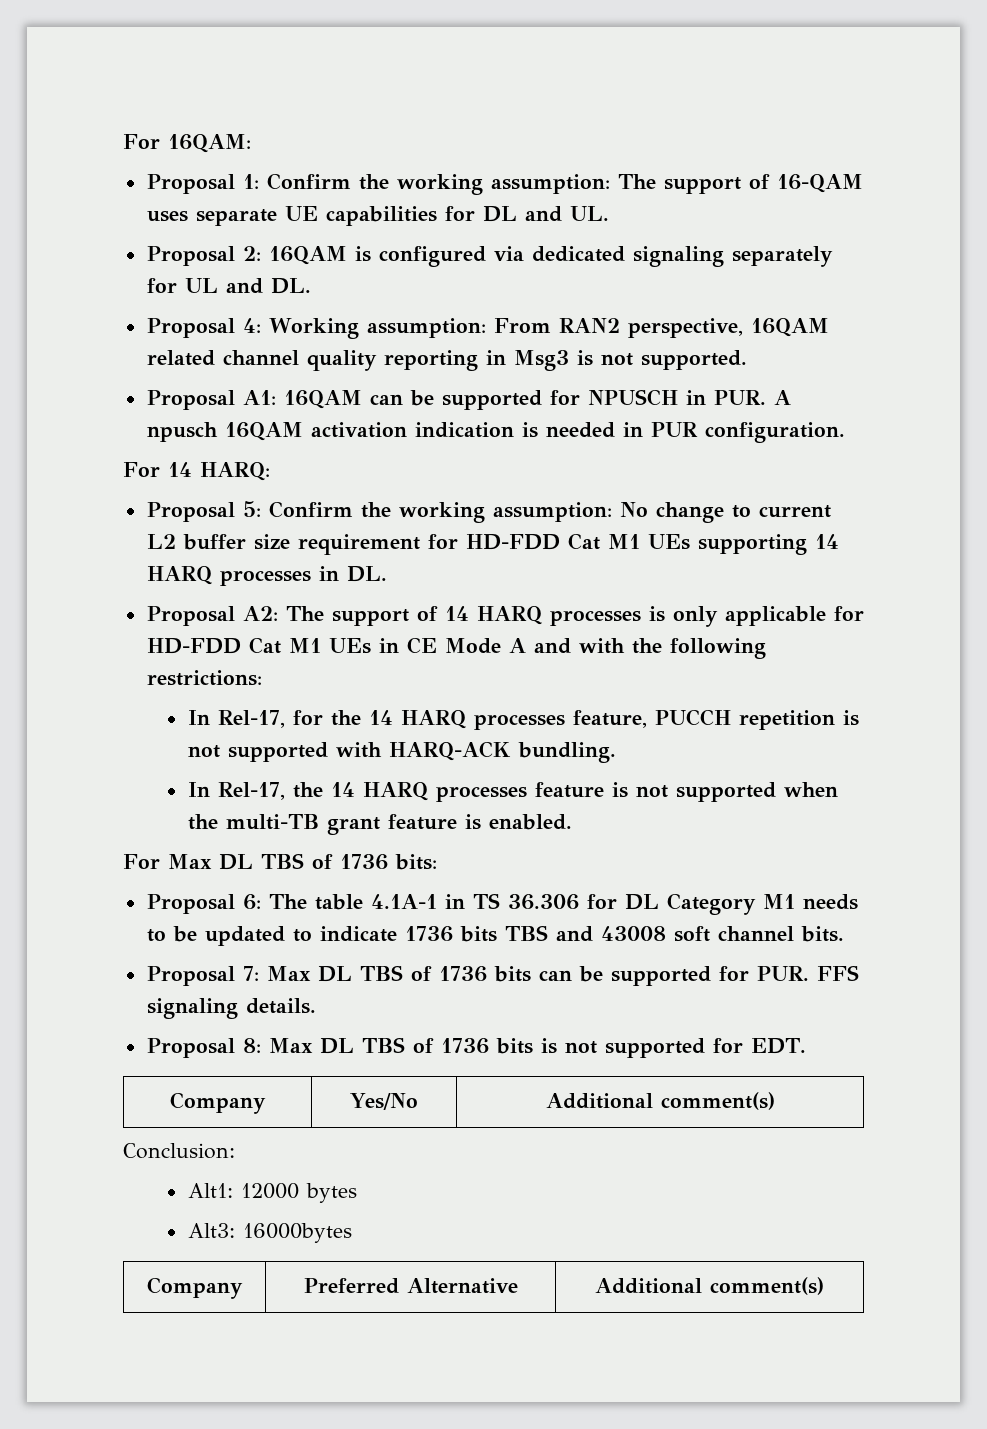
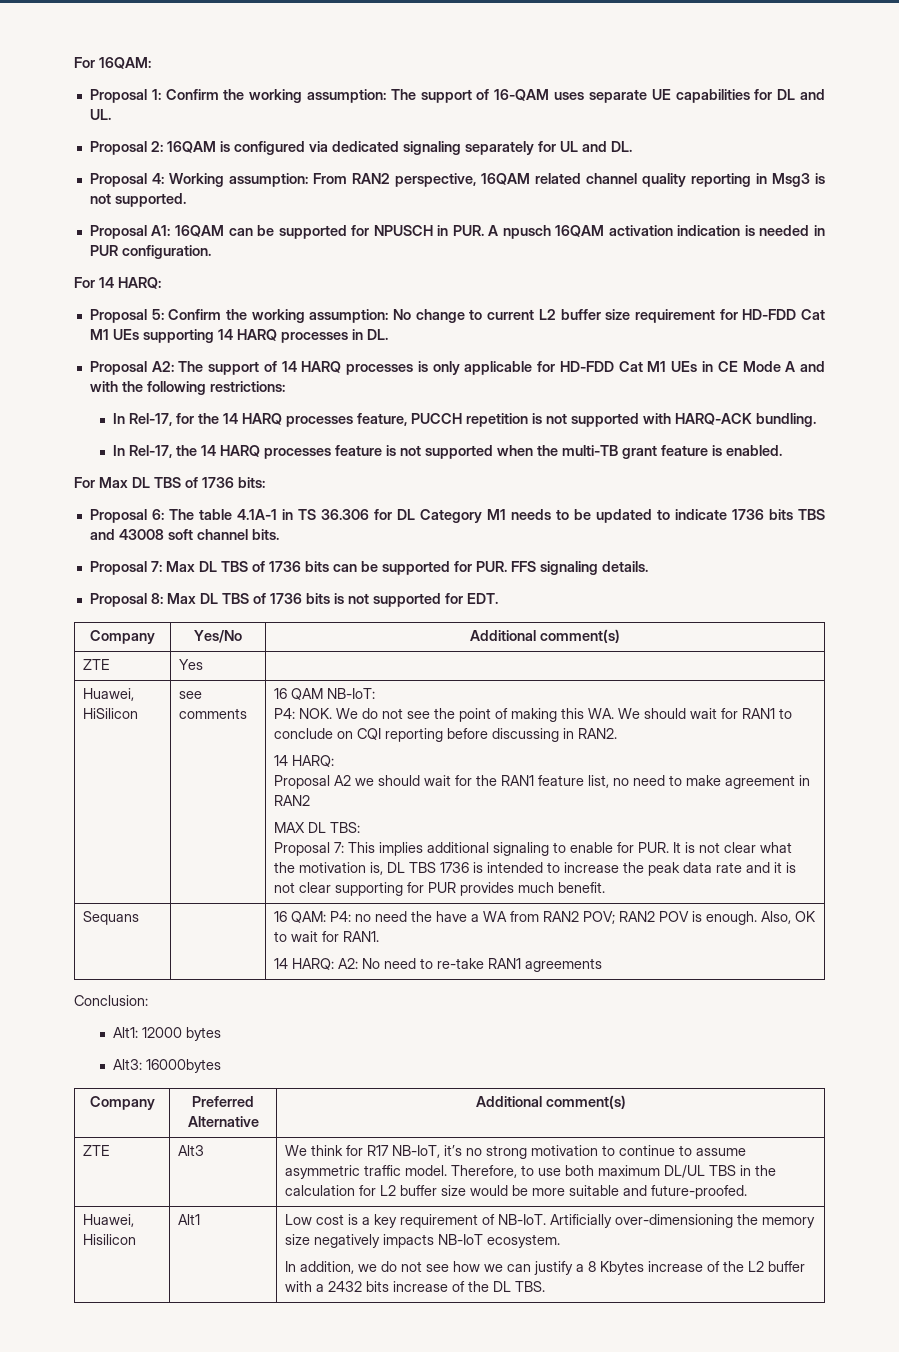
+ ZTE | Yes |
+ Huawei, HiSilicon | see comments | 16 QAM NB-IoT:
+ P4: NOK. We do not see the point of making this WA. We should wait for RAN1 to conclude on CQI reporting before discussing in RAN2.
+ 14 HARQ:
+ Proposal A2 we should wait for the RAN1 feature list, no need to make agreement in RAN2
+ MAX DL TBS:
+ Proposal 7: This implies additional signaling to enable for PUR. It is not clear what the motivation is, DL TBS 1736 is intended to increase the peak data rate and it is not clear supporting for PUR provides much benefit.
+ Sequans | | 16 QAM: P4: no need the have a WA from RAN2 POV; RAN2 POV is enough. Also, OK to wait for RAN1.
+ 14 HARQ: A2: No need to re-take RAN1 agreements
+ ZTE | Alt3 | We think for R17 NB-IoT, it’s no strong motivation to continue to assume asymmetric traffic model. Therefore, to use both maximum DL/UL TBS in the calculation for L2 buffer size would be more suitable and future-proofed.
+ Huawei, Hisilicon | Alt1 | Low cost is a key requirement of NB-IoT. Artificially over-dimensioning the memory size negatively impacts NB-IoT ecosystem.
+ In addition, we do not see how we can justify a 8 Kbytes increase of the L2 buffer with a 2432 bits increase of the DL TBS.

